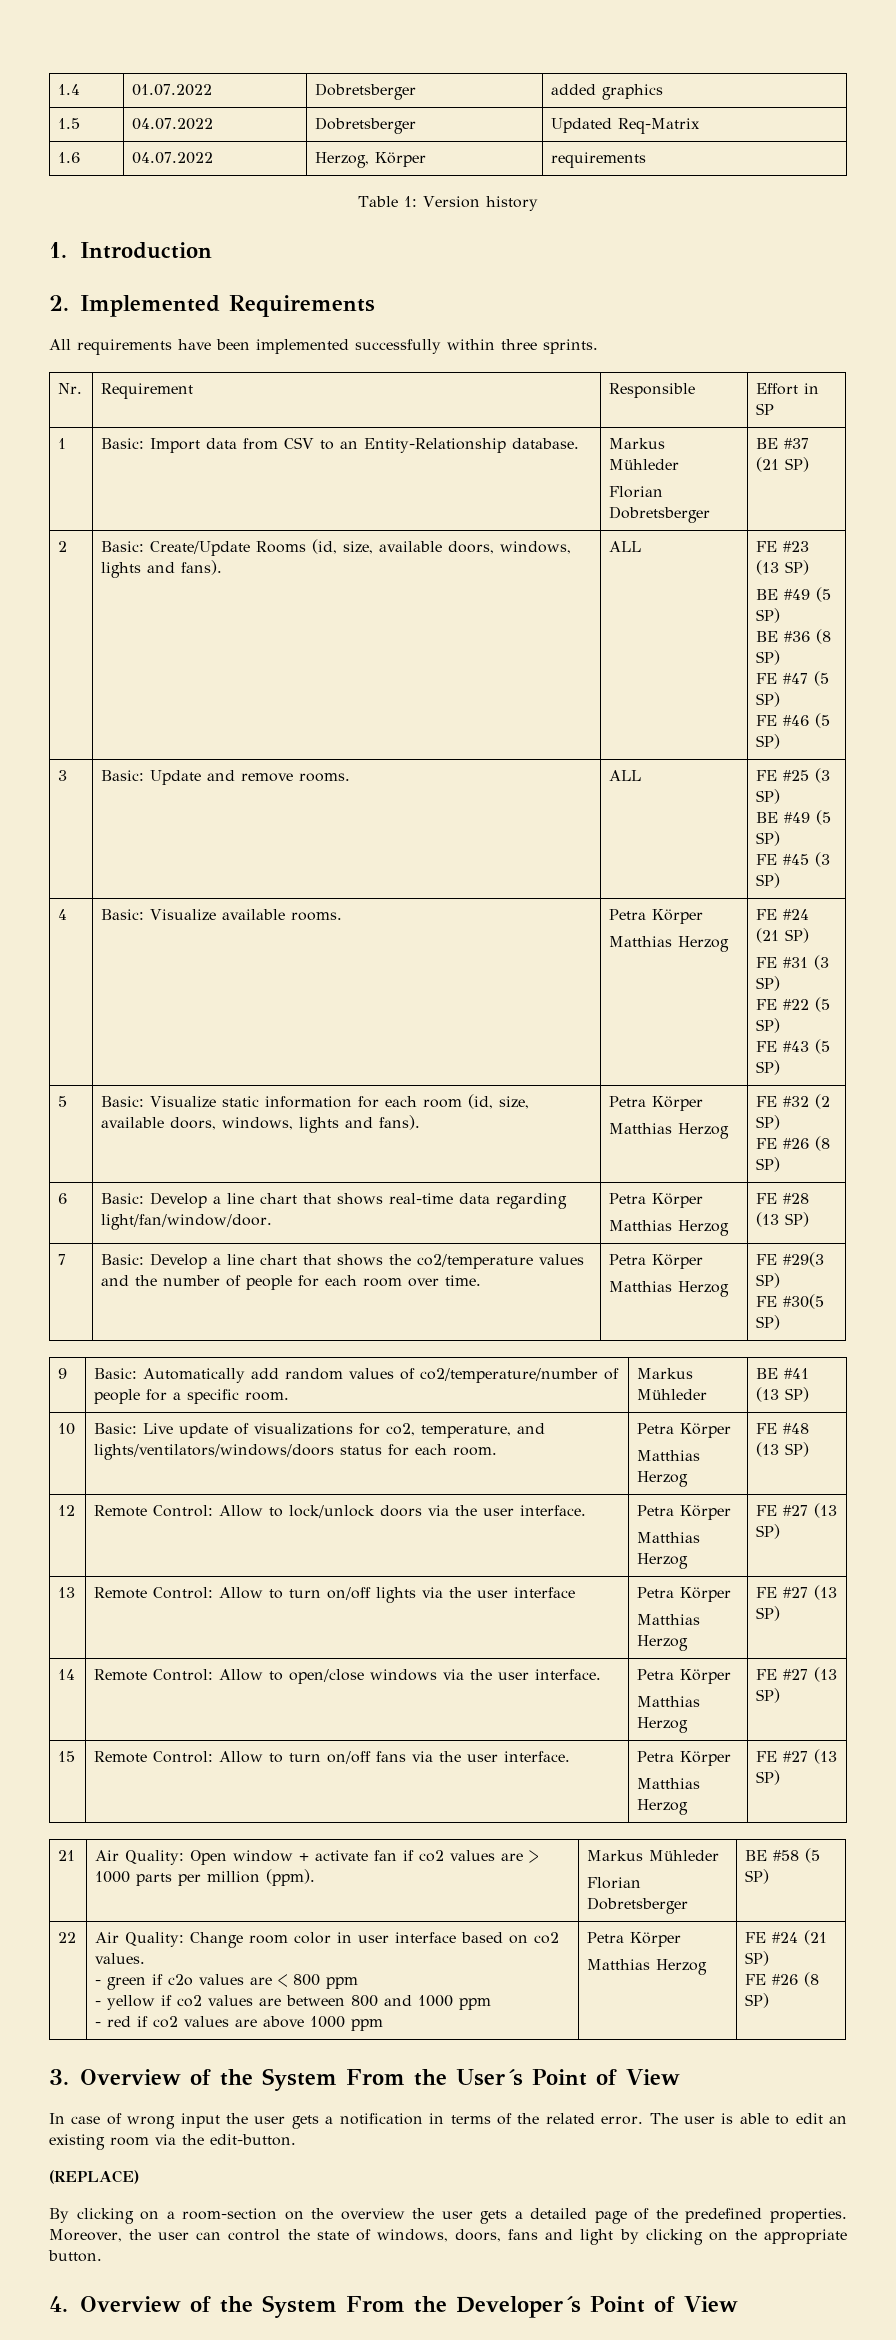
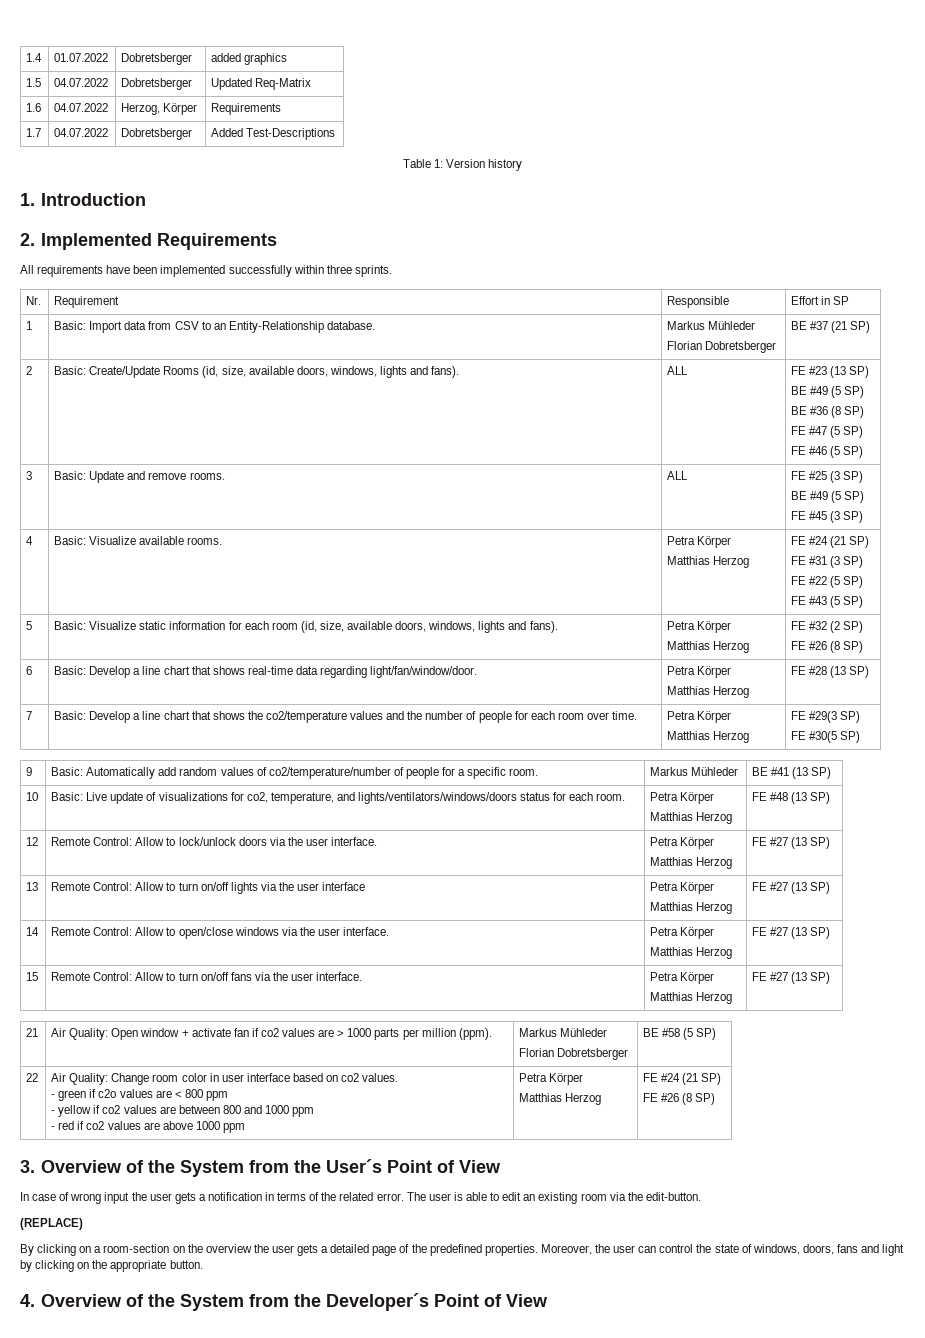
- 1.6 | 04.07.2022 | Herzog, Körper | requirements
+ 1.6 | 04.07.2022 | Herzog, Körper | Requirements
+ 1.7 | 04.07.2022 | Dobretsberger | Added Test-Descriptions
- 3. Overview of the System From the User´s Point of View
+ 3. Overview of the System from the User´s Point of View
- 4. Overview of the System From the Developer´s Point of View
+ 4. Overview of the System from the Developer´s Point of View

